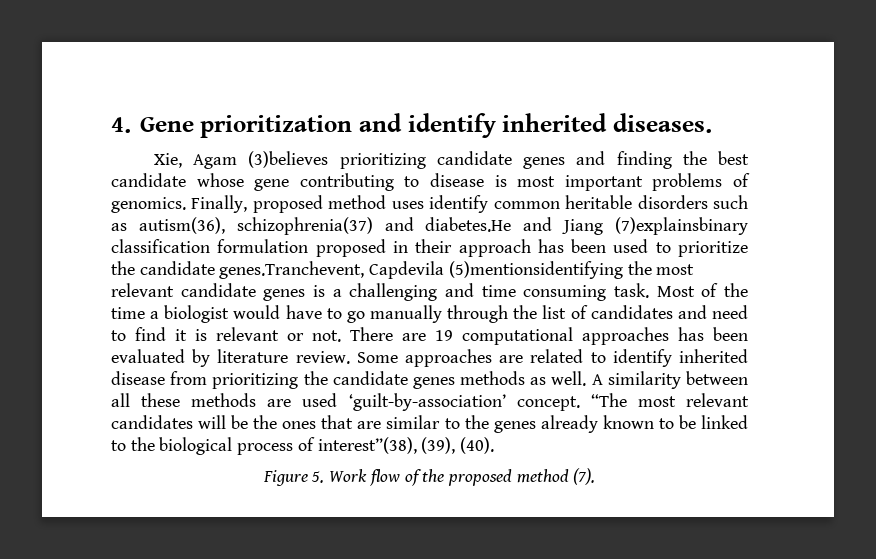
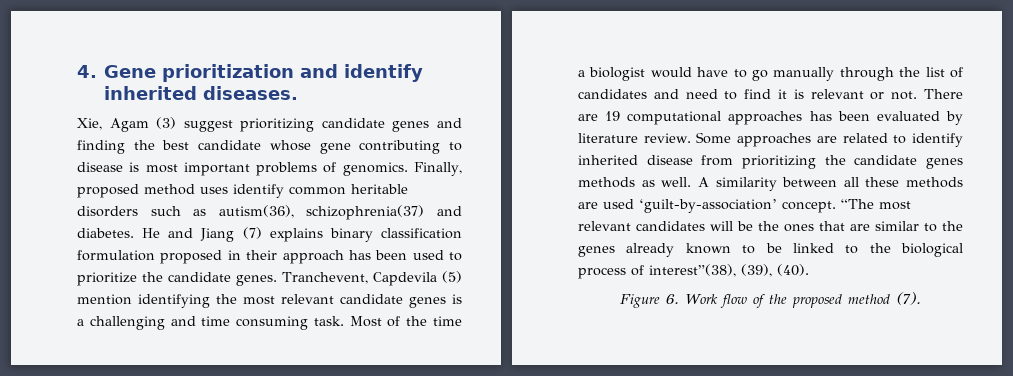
- Xie, Agam (3)believes prioritizing candidate genes and finding the best candidate whose gene contributing to disease is most important problems of genomics.
+ Xie, Agam (3) suggest prioritizing candidate genes and finding the best candidate whose gene contributing to disease is most important problems of genomics.
- Finally, proposed method uses identify common heritable disorders such as autism(36), schizophrenia(37) and diabetes.He and Jiang (7)explainsbinary classification formulation proposed in their approach has been used to prioritize the candidate genes.Tranchevent, Capdevila (5)mentionsidentifying the most relevant candidate genes is a challenging and time consuming task.
+ Finally, proposed method uses identify common heritable disorders such as autism(36), schizophrenia(37) and diabetes. He and Jiang (7) explains binary classification formulation proposed in their approach has been used to prioritize the candidate genes. Tranchevent, Capdevila (5) mention identifying the most relevant candidate genes is a challenging and time consuming task.
- Figure 5. Work flow of the proposed method (7).
+ Figure 6. Work flow of the proposed method (7).

